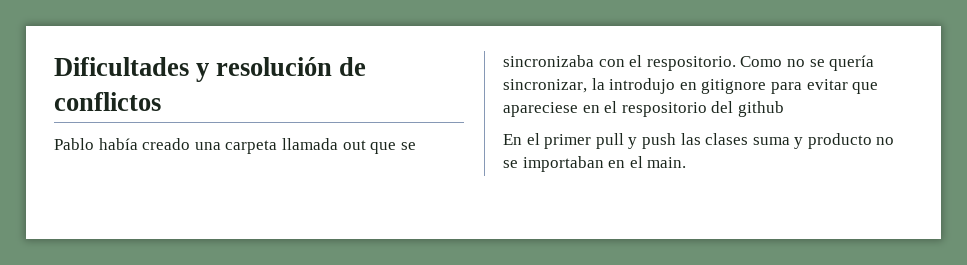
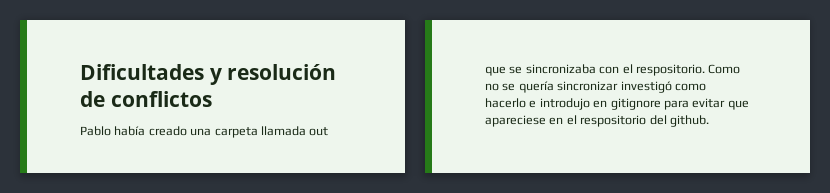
- Como no se quería sincronizar, la introdujo en gitignore para evitar que apareciese en el respositorio del github
- En el primer pull y push las clases suma y producto no se importaban en el main.
+ Como no se quería sincronizar investigó como hacerlo e introdujo en gitignore para evitar que apareciese en el respositorio del github.

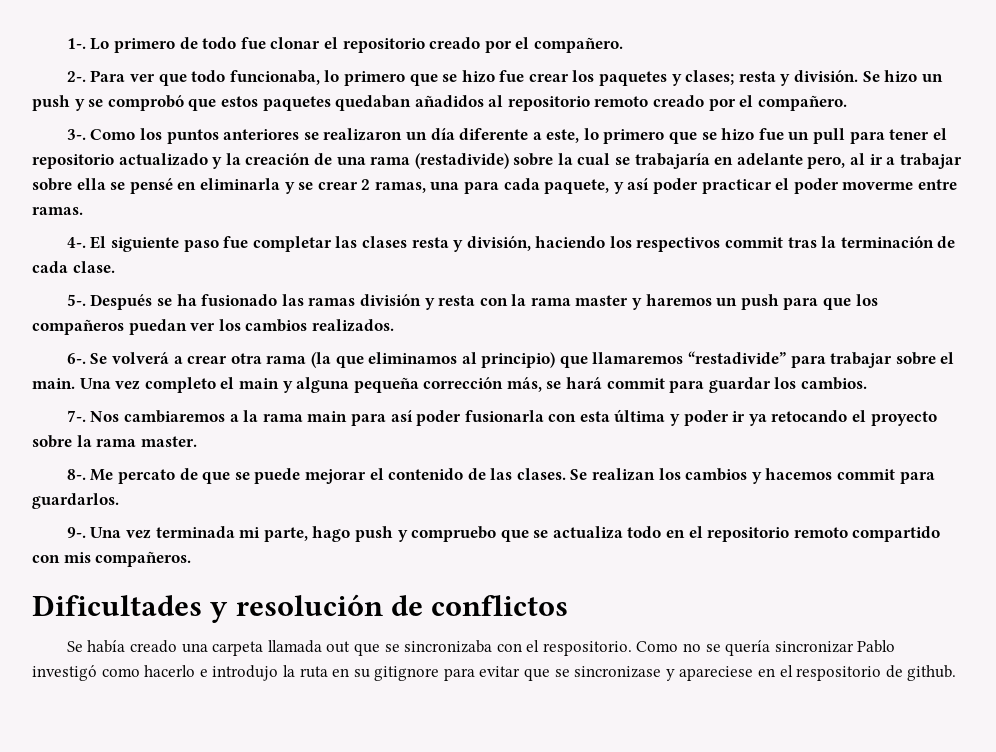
+ 1-. Lo primero de todo fue clonar el repositorio creado por el compañero.
+ 2-. Para ver que todo funcionaba, lo primero que se hizo fue crear los paquetes y clases; resta y división. Se hizo un push y se comprobó que estos paquetes quedaban añadidos al repositorio remoto creado por el compañero.
+ 3-. Como los puntos anteriores se realizaron un día diferente a este, lo primero que se hizo fue un pull para tener el repositorio actualizado y la creación de una rama (restadivide) sobre la cual se trabajaría en adelante pero, al ir a trabajar sobre ella se pensé en eliminarla y se crear 2 ramas, una para cada paquete, y así poder practicar el poder moverme entre ramas.
+ 4-. El siguiente paso fue completar las clases resta y división, haciendo los respectivos commit tras la terminación de cada clase.
+ 5-. Después se ha fusionado las ramas división y resta con la rama master y haremos un push para que los compañeros puedan ver los cambios realizados.
+ 6-. Se volverá a crear otra rama (la que eliminamos al principio) que llamaremos “restadivide” para trabajar sobre el main. Una vez completo el main y alguna pequeña corrección más, se hará commit para guardar los cambios.
+ 7-. Nos cambiaremos a la rama main para así poder fusionarla con esta última y poder ir ya retocando el proyecto sobre la rama master.
+ 8-. Me percato de que se puede mejorar el contenido de las clases. Se realizan los cambios y hacemos commit para guardarlos.
+ 9-. Una vez terminada mi parte, hago push y compruebo que se actualiza todo en el repositorio remoto compartido con mis compañeros.
- Pablo había creado una carpeta llamada out que se sincronizaba con el respositorio.
+ Se había creado una carpeta llamada out que se sincronizaba con el respositorio.
- Como no se quería sincronizar investigó como hacerlo e introdujo en gitignore para evitar que apareciese en el respositorio del github.
+ Como no se quería sincronizar Pablo investigó como hacerlo e introdujo la ruta en su gitignore para evitar que se sincronizase y apareciese en el respositorio de github.

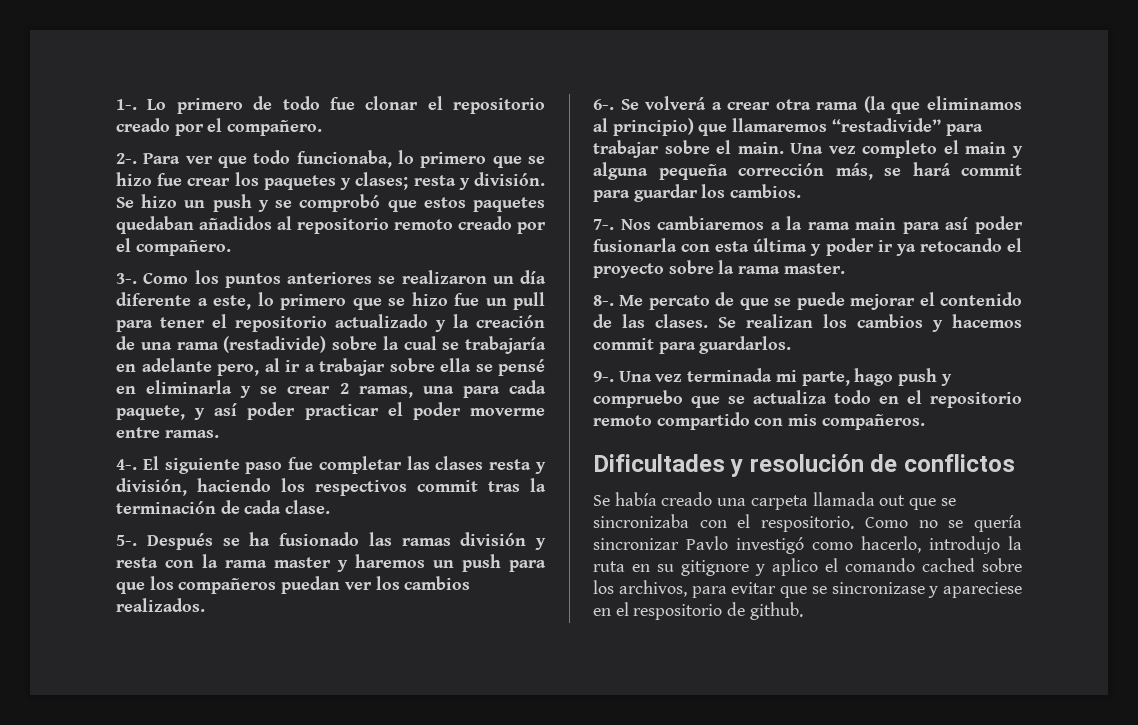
- Como no se quería sincronizar Pablo investigó como hacerlo e introdujo la ruta en su gitignore para evitar que se sincronizase y apareciese en el respositorio de github.
+ Como no se quería sincronizar Pavlo investigó como hacerlo, introdujo la ruta en su gitignore y aplico el comando cached sobre los archivos, para evitar que se sincronizase y apareciese en el respositorio de github.

